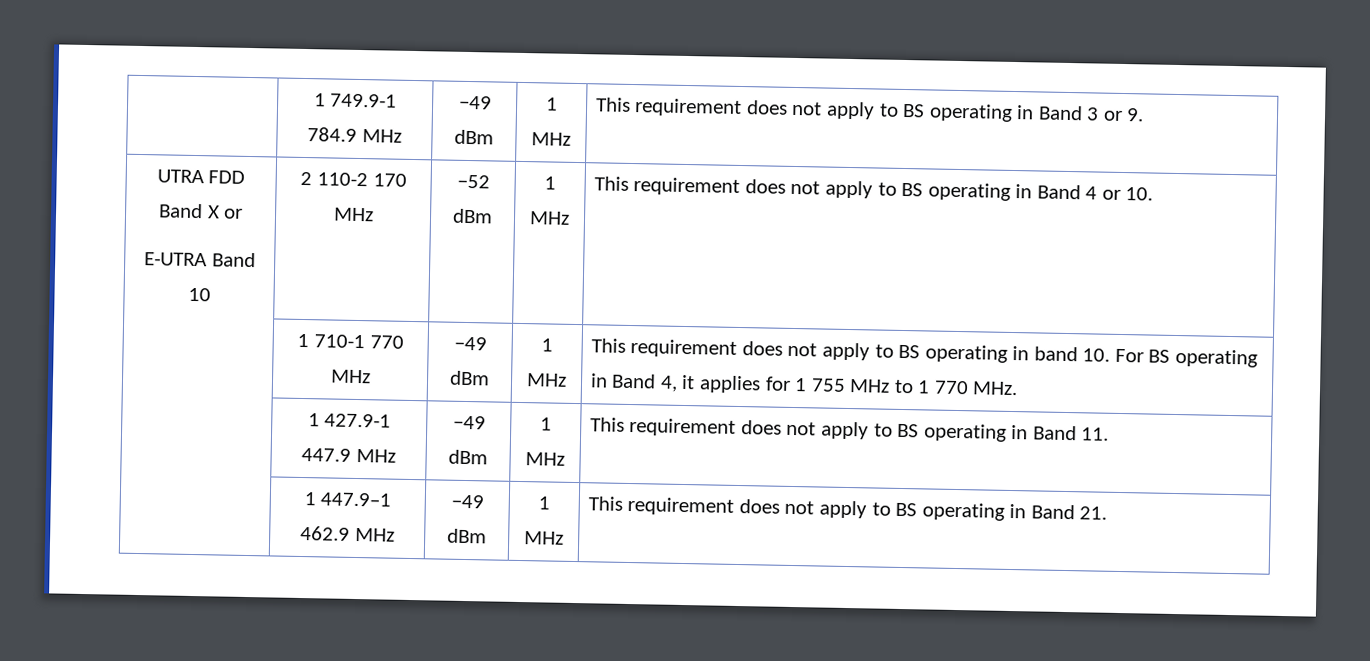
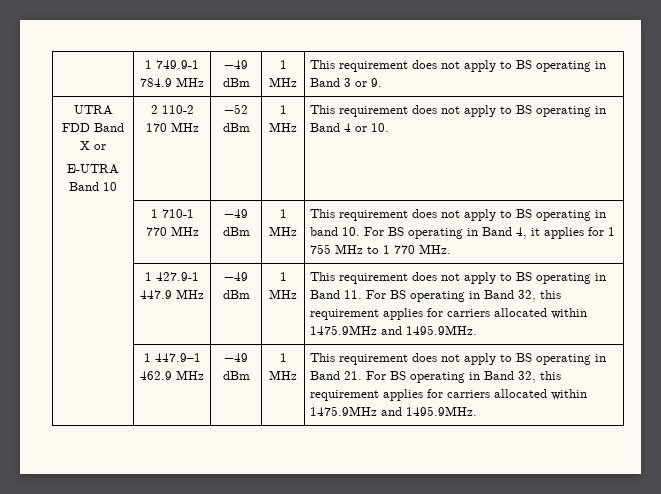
- | 1 427.9-1 447.9 MHz | −49 dBm | 1 MHz | This requirement does not apply to BS operating in Band 11.
+ | 1 427.9-1 447.9 MHz | −49 dBm | 1 MHz | This requirement does not apply to BS operating in Band 11. For BS operating in Band 32, this requirement applies for carriers allocated within 1475.9MHz and 1495.9MHz.
- | 1 447.9–1 462.9 MHz | −49 dBm | 1 MHz | This requirement does not apply to BS operating in Band 21.
+ | 1 447.9–1 462.9 MHz | −49 dBm | 1 MHz | This requirement does not apply to BS operating in Band 21. For BS operating in Band 32, this requirement applies for carriers allocated within 1475.9MHz and 1495.9MHz.

